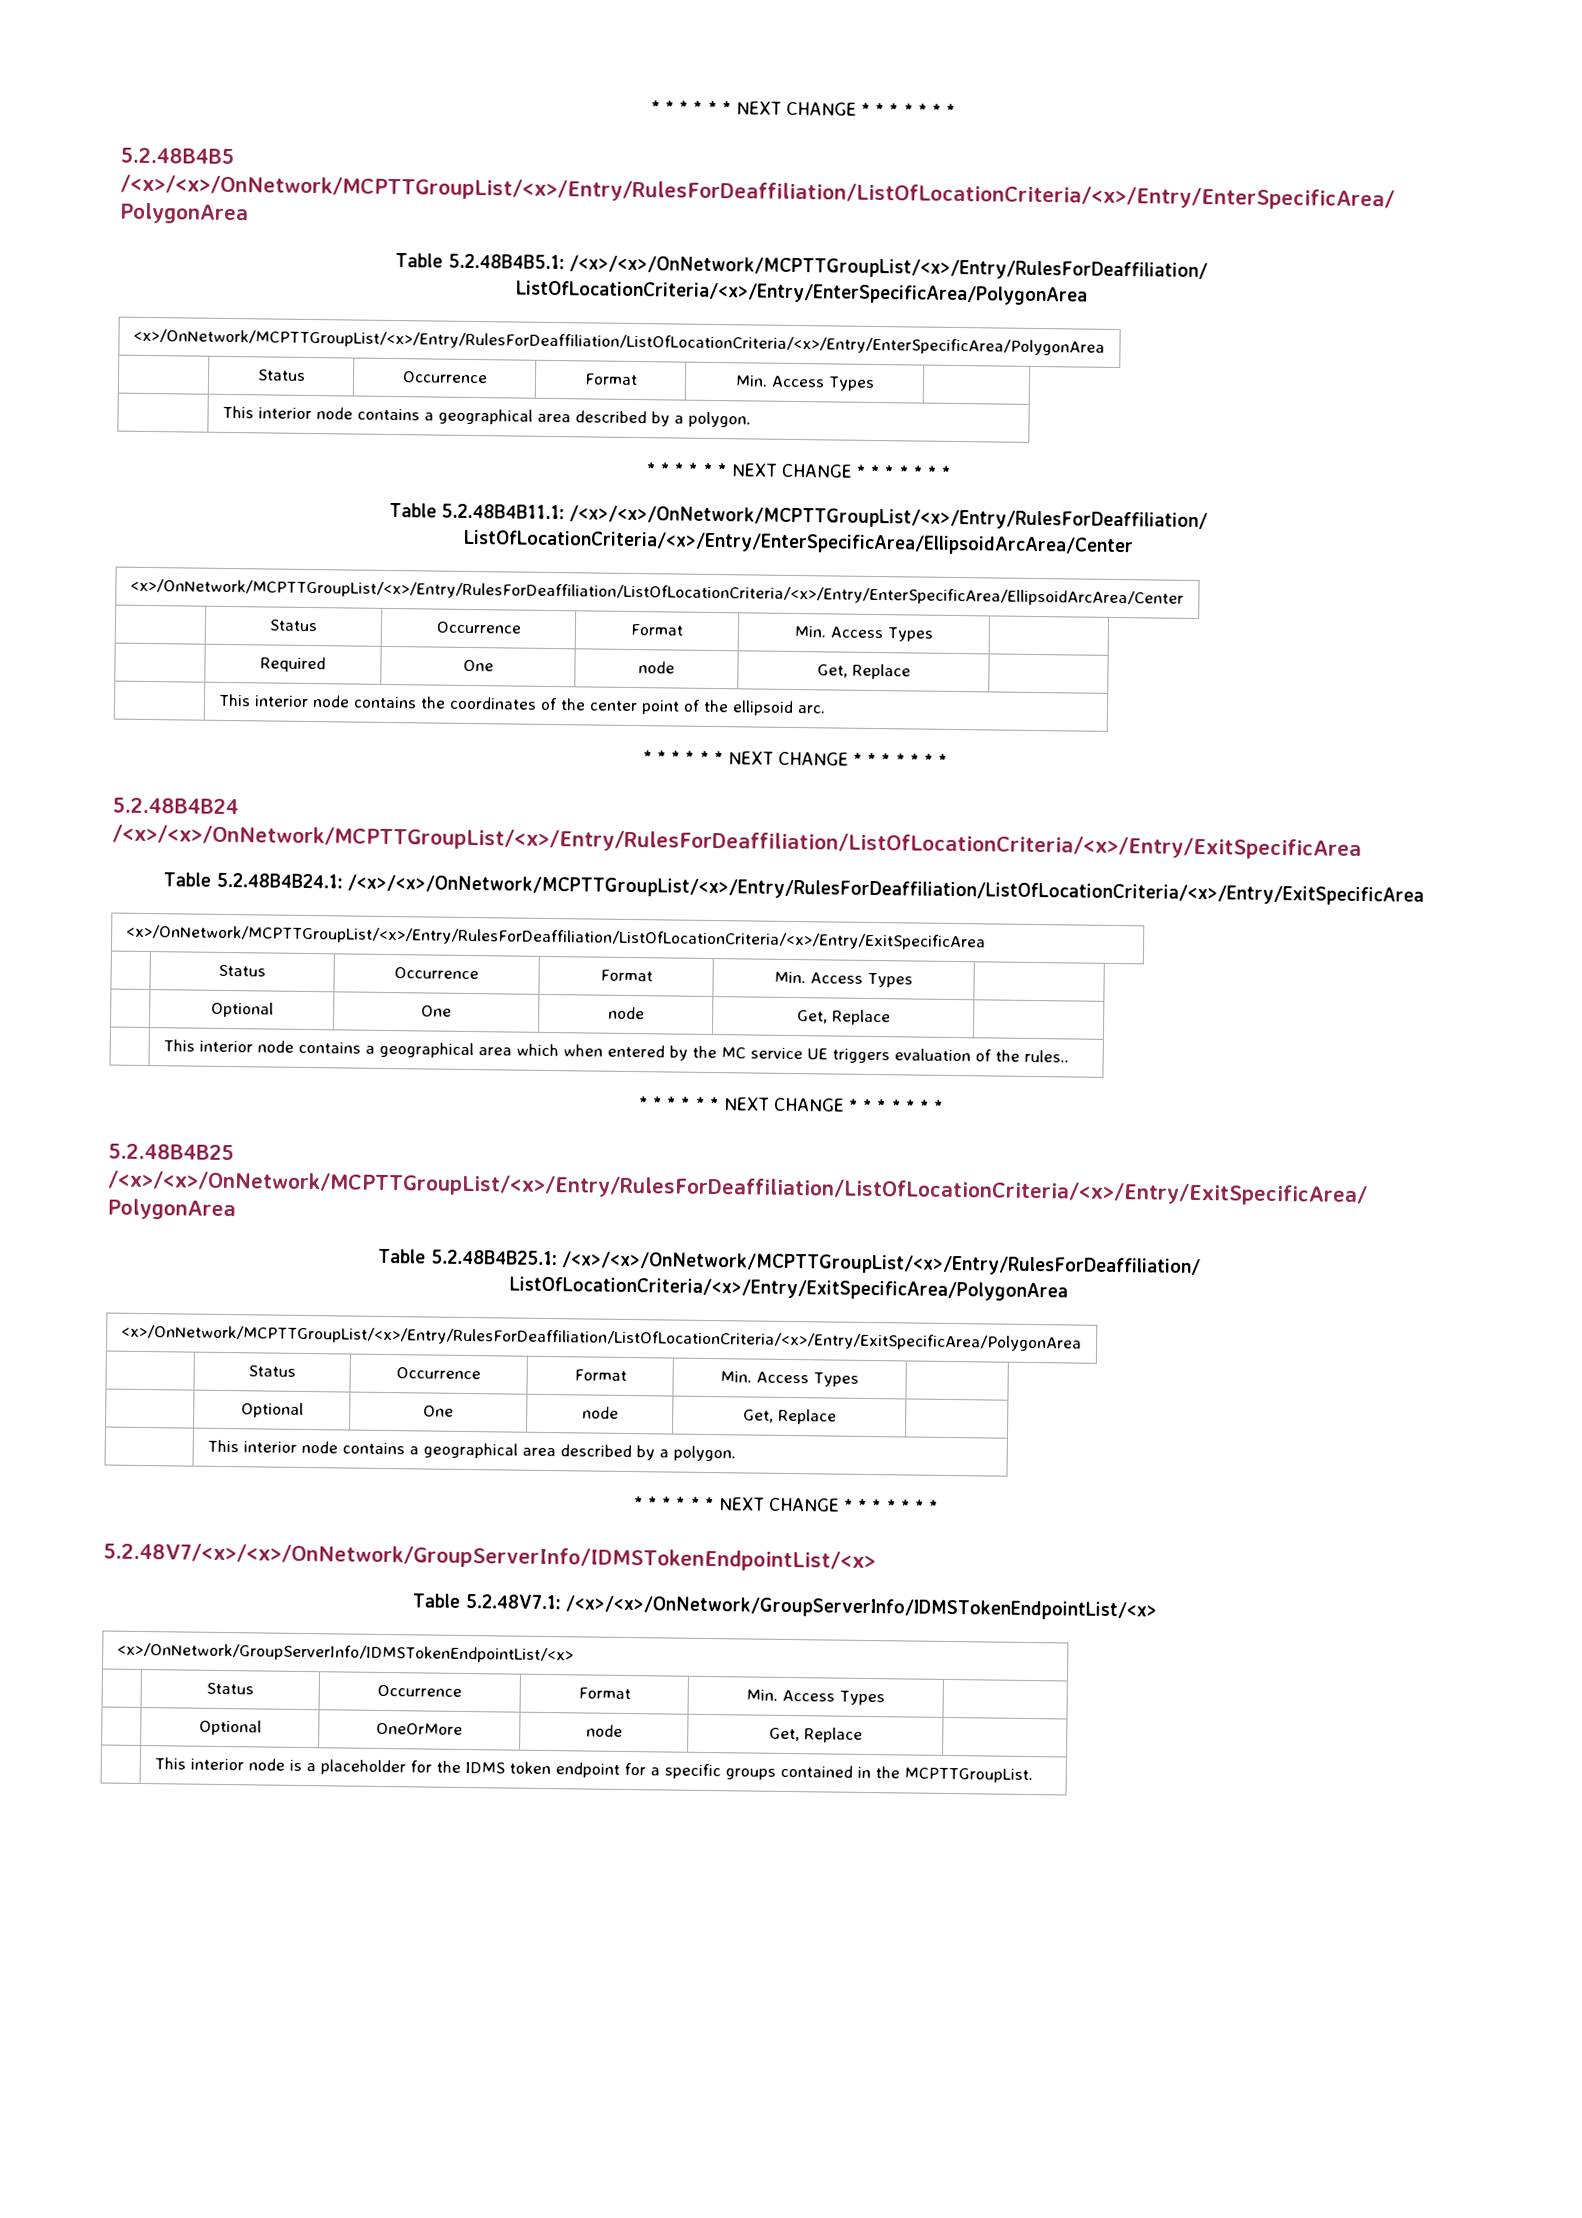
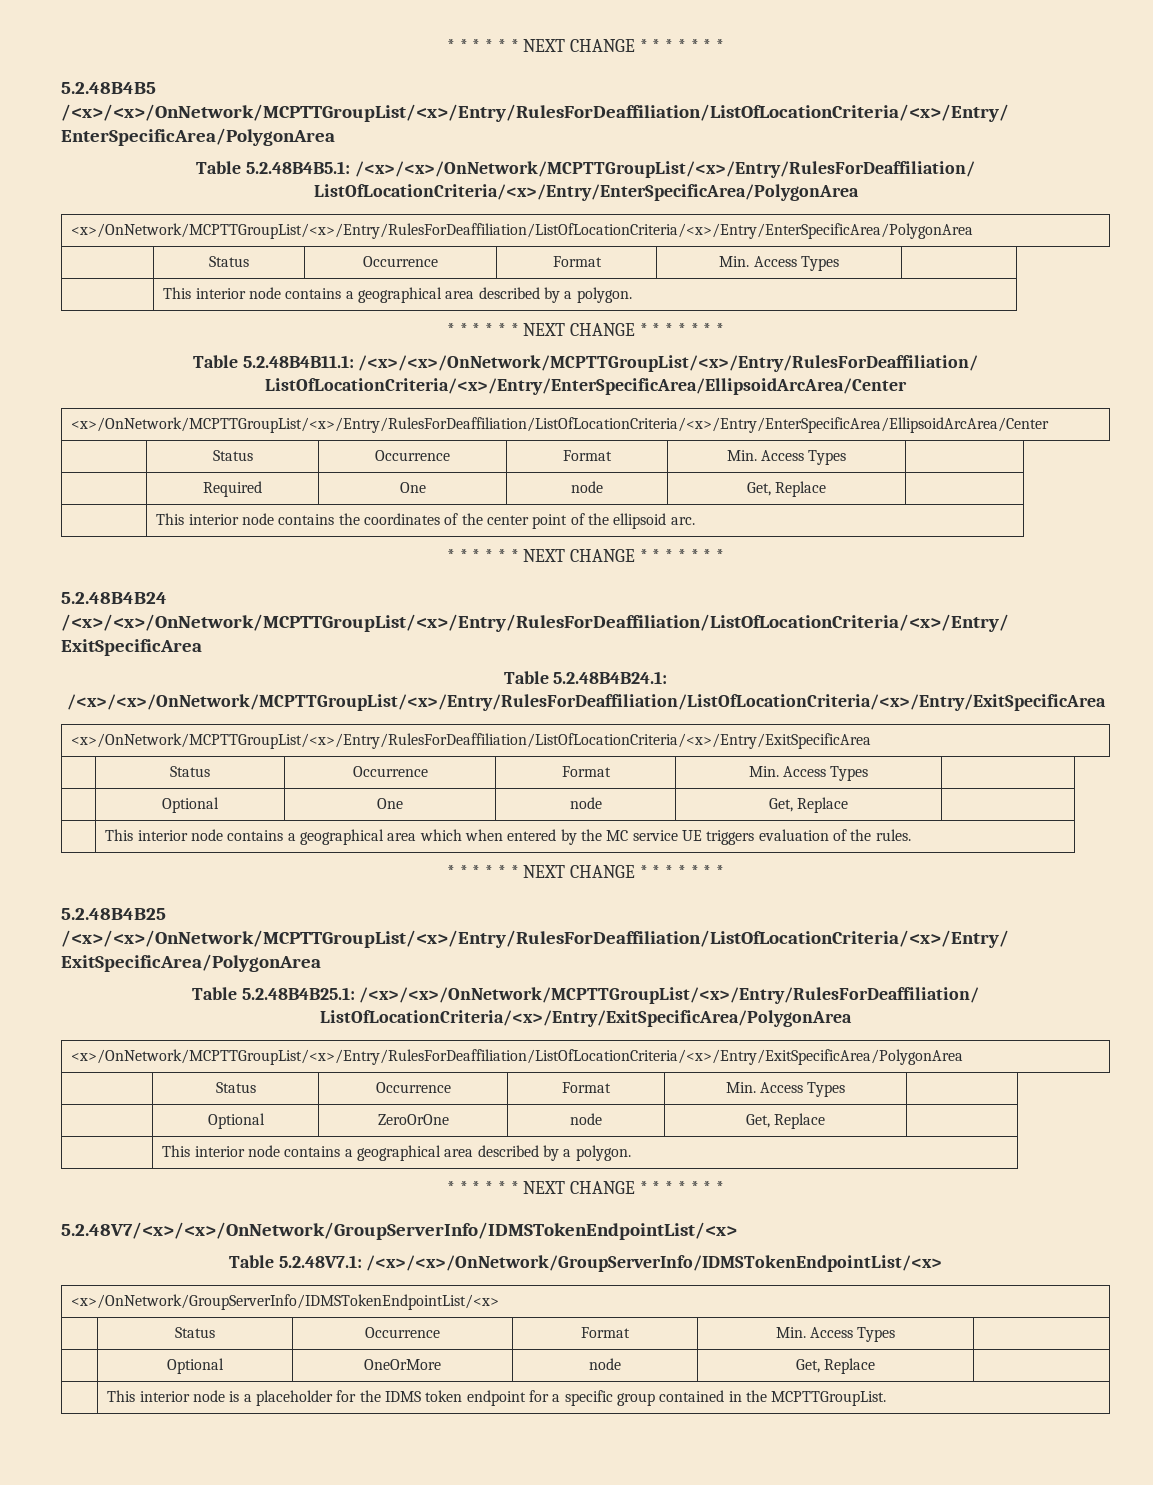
- | This interior node contains a geographical area which when entered by the MC service UE triggers evaluation of the rules..
+ | This interior node contains a geographical area which when entered by the MC service UE triggers evaluation of the rules.
  <x>/OnNetwork/MCPTTGroupList/<x>/Entry/RulesForDeaffiliation/ListOfLocationCriteria/<x>/Entry/ExitSpecificArea/PolygonArea
  | Status | Occurrence | Format | Min. Access Types |
- | Optional | One | node | Get, Replace |
+ | Optional | ZeroOrOne | node | Get, Replace |
- | This interior node is a placeholder for the IDMS token endpoint for a specific groups contained in the MCPTTGroupList.
+ | This interior node is a placeholder for the IDMS token endpoint for a specific group contained in the MCPTTGroupList.

